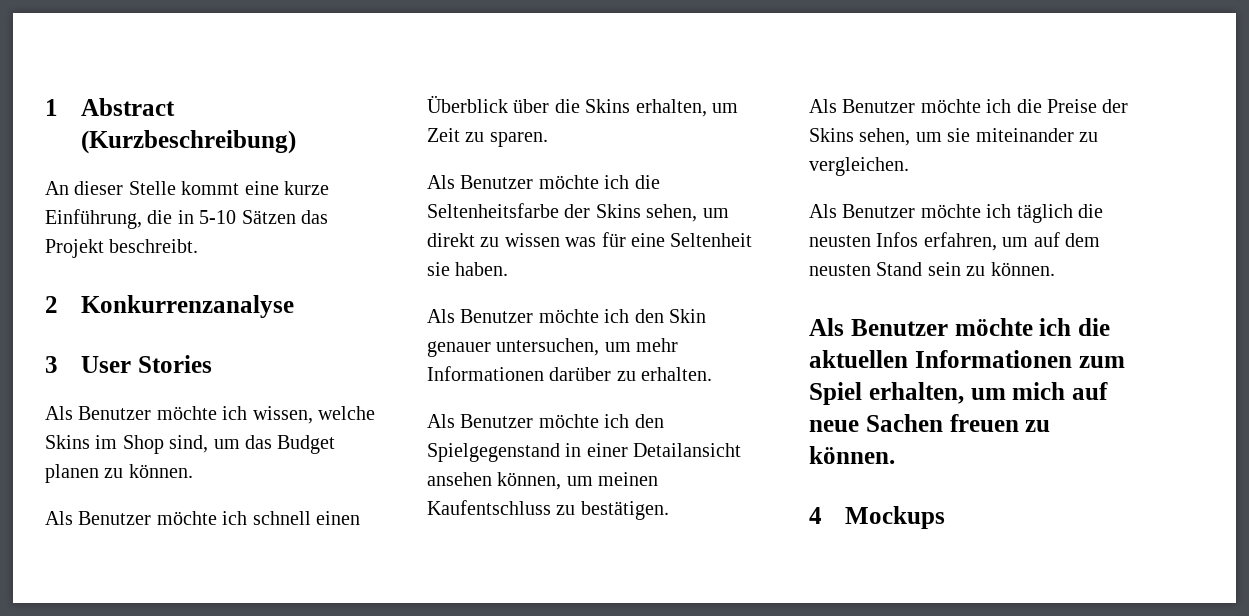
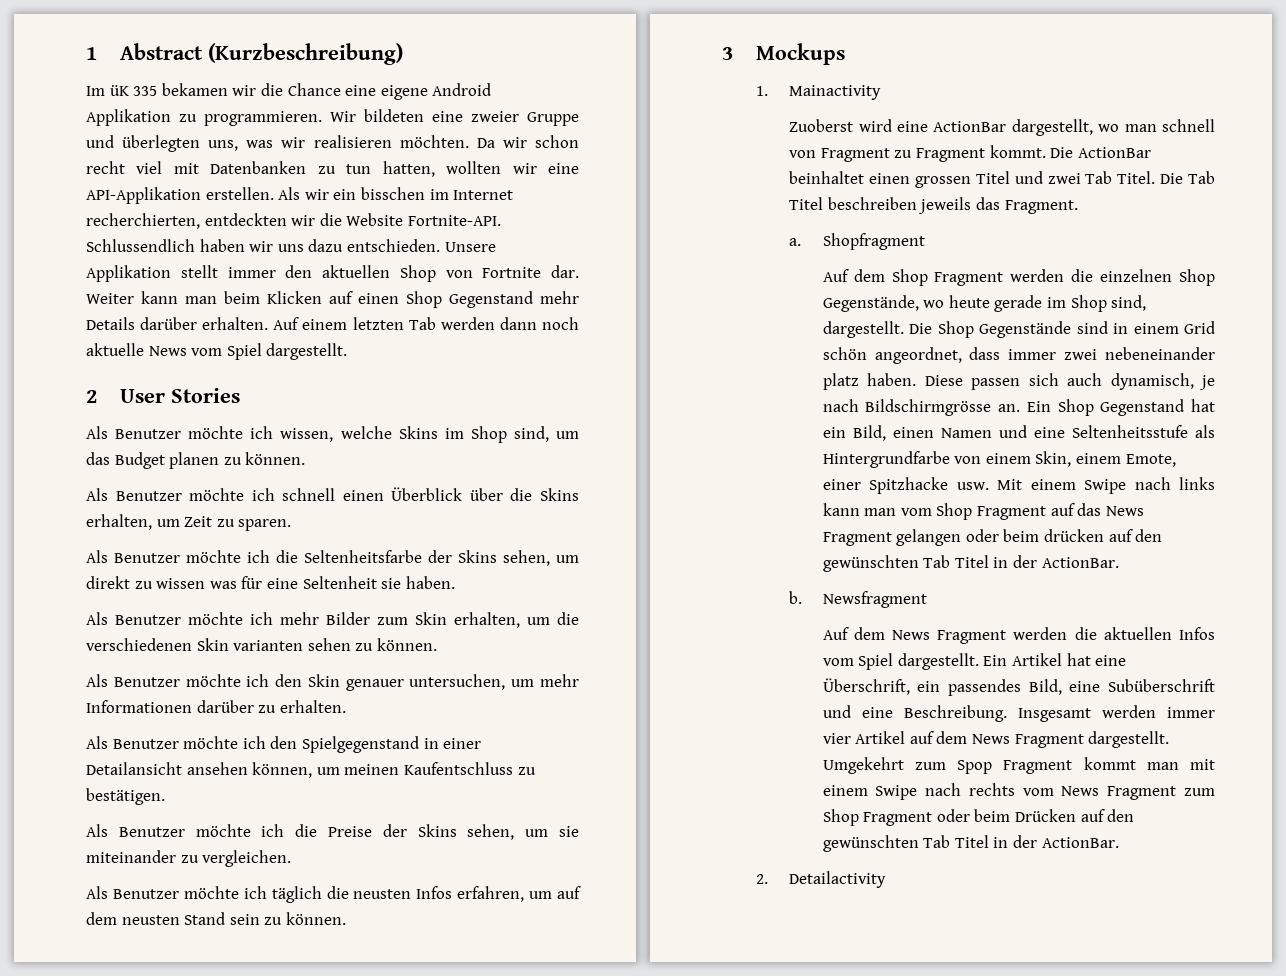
- An dieser Stelle kommt eine kurze Einführung, die in 5-10 Sätzen das Projekt beschreibt.
- 2 Konkurrenzanalyse
- 3 User Stories
+ Im üK 335 bekamen wir die Chance eine eigene Android Applikation zu programmieren. Wir bildeten eine zweier Gruppe und überlegten uns, was wir realisieren möchten. Da wir schon recht viel mit Datenbanken zu tun hatten, wollten wir eine API-Applikation erstellen. Als wir ein bisschen im Internet recherchierten, entdeckten wir die Website Fortnite-API. Schlussendlich haben wir uns dazu entschieden. Unsere Applikation stellt immer den aktuellen Shop von Fortnite dar. Weiter kann man beim Klicken auf einen Shop Gegenstand mehr Details darüber erhalten. Auf einem letzten Tab werden dann noch aktuelle News vom Spiel dargestellt.
+ 2 User Stories
+ Als Benutzer möchte ich mehr Bilder zum Skin erhalten, um die verschiedenen Skin varianten sehen zu können.
- Als Benutzer möchte ich die aktuellen Informationen zum Spiel erhalten, um mich auf neue Sachen freuen zu können.
- 4 Mockups
+ 3 Mockups
+ 1. Mainactivity
+ Zuoberst wird eine ActionBar dargestellt, wo man schnell von Fragment zu Fragment kommt. Die ActionBar beinhaltet einen grossen Titel und zwei Tab Titel. Die Tab Titel beschreiben jeweils das Fragment.
+ a. Shopfragment
+ Auf dem Shop Fragment werden die einzelnen Shop Gegenstände, wo heute gerade im Shop sind, dargestellt. Die Shop Gegenstände sind in einem Grid schön angeordnet, dass immer zwei nebeneinander platz haben. Diese passen sich auch dynamisch, je nach Bildschirmgrösse an. Ein Shop Gegenstand hat ein Bild, einen Namen und eine Seltenheitsstufe als Hintergrundfarbe von einem Skin, einem Emote, einer Spitzhacke usw. Mit einem Swipe nach links kann man vom Shop Fragment auf das News Fragment gelangen oder beim drücken auf den gewünschten Tab Titel in der ActionBar.
+ b. Newsfragment
+ Auf dem News Fragment werden die aktuellen Infos vom Spiel dargestellt. Ein Artikel hat eine Überschrift, ein passendes Bild, eine Subüberschrift und eine Beschreibung. Insgesamt werden immer vier Artikel auf dem News Fragment dargestellt. Umgekehrt zum Spop Fragment kommt man mit einem Swipe nach rechts vom News Fragment zum Shop Fragment oder beim Drücken auf den gewünschten Tab Titel in der ActionBar.
+ 2. Detailactivity

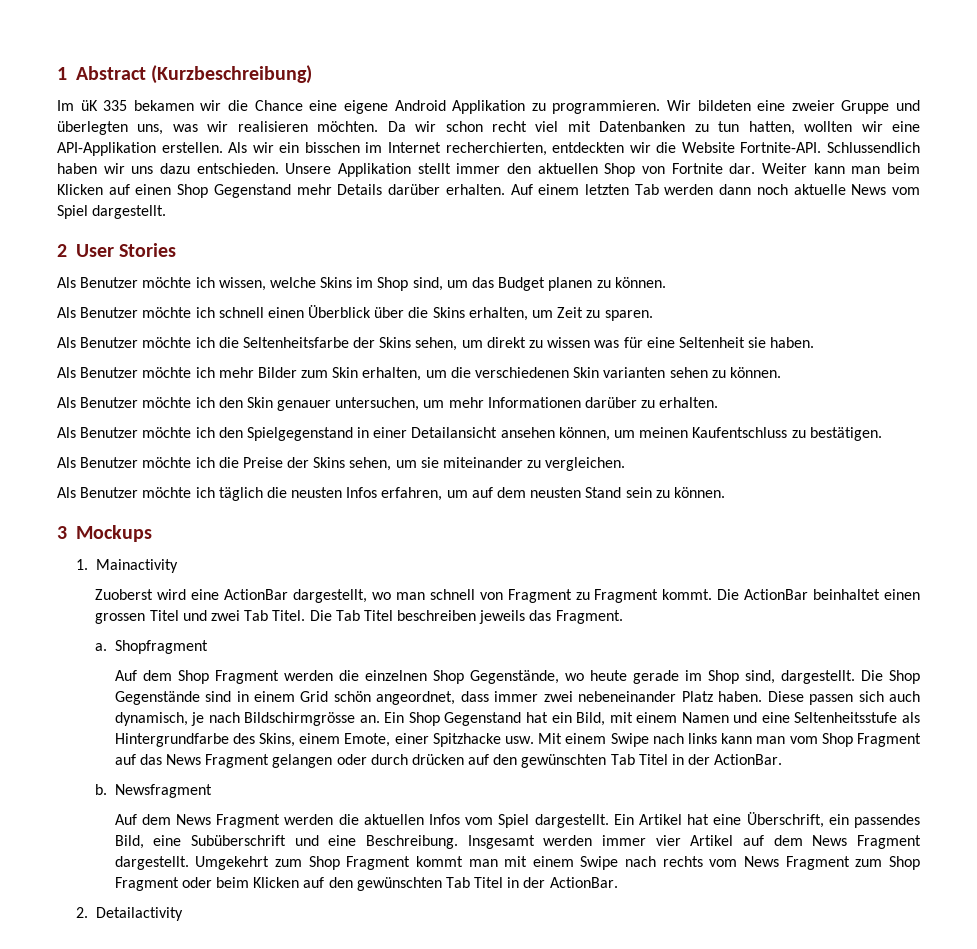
- Die Shop Gegenstände sind in einem Grid schön angeordnet, dass immer zwei nebeneinander platz haben.
+ Die Shop Gegenstände sind in einem Grid schön angeordnet, dass immer zwei nebeneinander Platz haben.
- Ein Shop Gegenstand hat ein Bild, einen Namen und eine Seltenheitsstufe als Hintergrundfarbe von einem Skin, einem Emote, einer Spitzhacke usw. Mit einem Swipe nach links kann man vom Shop Fragment auf das News Fragment gelangen oder beim drücken auf den gewünschten Tab Titel in der ActionBar.
+ Ein Shop Gegenstand hat ein Bild, mit einem Namen und eine Seltenheitsstufe als Hintergrundfarbe des Skins, einem Emote, einer Spitzhacke usw. Mit einem Swipe nach links kann man vom Shop Fragment auf das News Fragment gelangen oder durch drücken auf den gewünschten Tab Titel in der ActionBar.
- Umgekehrt zum Spop Fragment kommt man mit einem Swipe nach rechts vom News Fragment zum Shop Fragment oder beim Drücken auf den gewünschten Tab Titel in der ActionBar.
+ Umgekehrt zum Shop Fragment kommt man mit einem Swipe nach rechts vom News Fragment zum Shop Fragment oder beim Klicken auf den gewünschten Tab Titel in der ActionBar.

